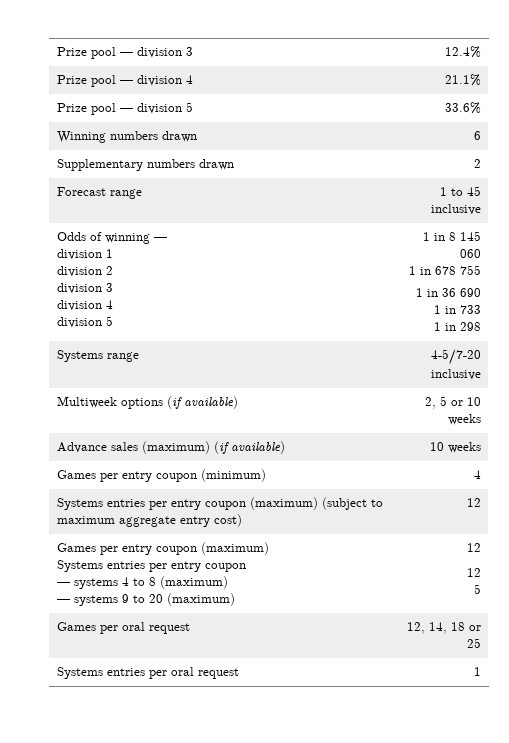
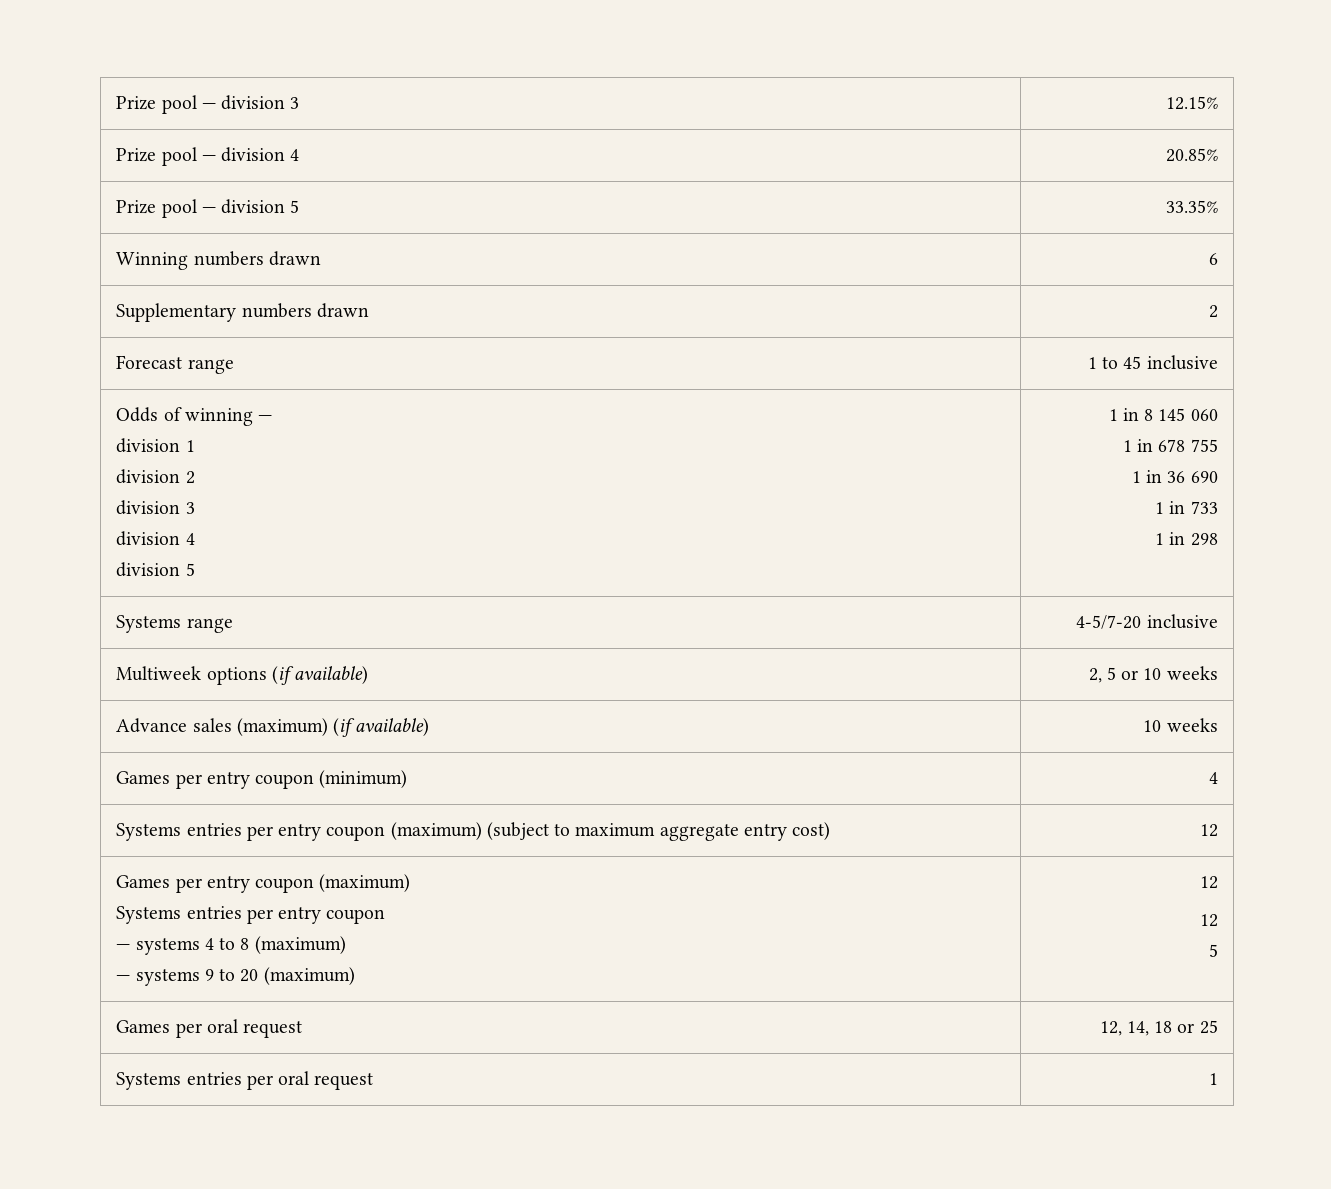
- Prize pool — division 3 | 12.4%
+ Prize pool — division 3 | 12.15%
- Prize pool — division 4 | 21.1%
+ Prize pool — division 4 | 20.85%
- Prize pool — division 5 | 33.6%
+ Prize pool — division 5 | 33.35%

